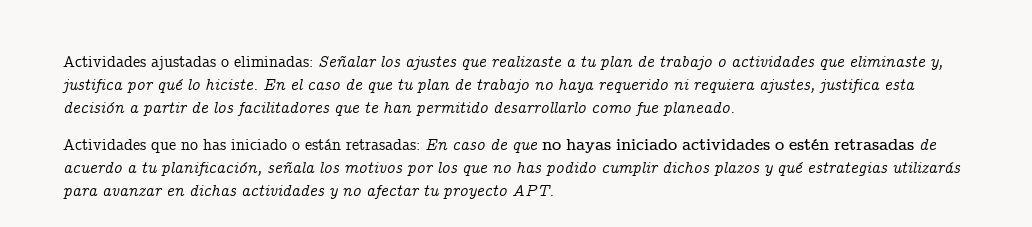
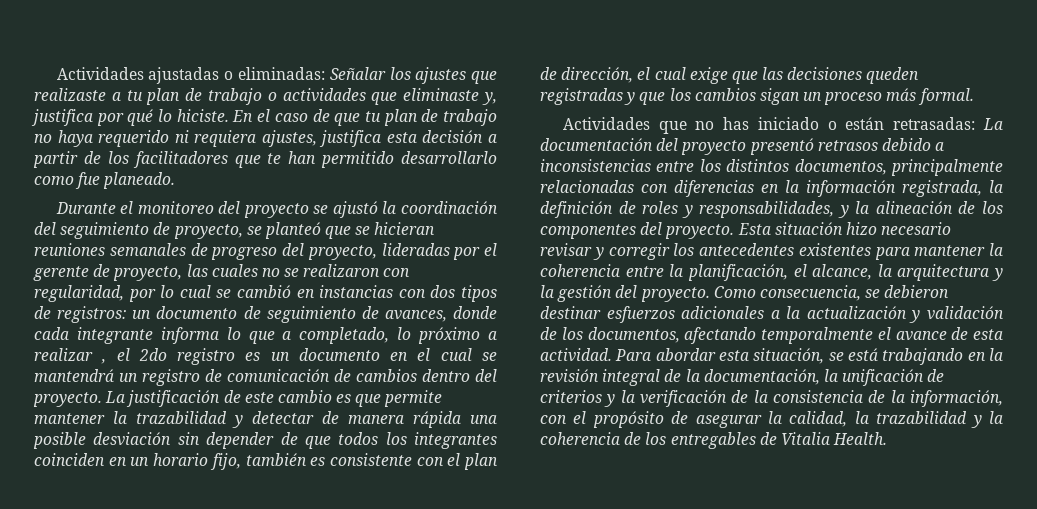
+ Durante el monitoreo del proyecto se ajustó la coordinación del seguimiento de proyecto, se planteó que se hicieran reuniones semanales de progreso del proyecto, lideradas por el gerente de proyecto, las cuales no se realizaron con regularidad, por lo cual se cambió en instancias con dos tipos de registros: un documento de seguimiento de avances, donde cada integrante informa lo que a completado, lo próximo a realizar , el 2do registro es un documento en el cual se mantendrá un registro de comunicación de cambios dentro del proyecto. La justificación de este cambio es que permite mantener la trazabilidad y detectar de manera rápida una posible desviación sin depender de que todos los integrantes coinciden en un horario fijo, también es consistente con el plan de dirección, el cual exige que las decisiones queden registradas y que los cambios sigan un proceso más formal.
- Actividades que no has iniciado o están retrasadas: En caso de que no hayas iniciado actividades o estén retrasadas de acuerdo a tu planificación, señala los motivos por los que no has podido cumplir dichos plazos y qué estrategias utilizarás para avanzar en dichas actividades y no afectar tu proyecto APT.
+ Actividades que no has iniciado o están retrasadas: La documentación del proyecto presentó retrasos debido a inconsistencias entre los distintos documentos, principalmente relacionadas con diferencias en la información registrada, la definición de roles y responsabilidades, y la alineación de los componentes del proyecto. Esta situación hizo necesario revisar y corregir los antecedentes existentes para mantener la coherencia entre la planificación, el alcance, la arquitectura y la gestión del proyecto. Como consecuencia, se debieron destinar esfuerzos adicionales a la actualización y validación de los documentos, afectando temporalmente el avance de esta actividad. Para abordar esta situación, se está trabajando en la revisión integral de la documentación, la unificación de criterios y la verificación de la consistencia de la información, con el propósito de asegurar la calidad, la trazabilidad y la coherencia de los entregables de Vitalia Health.

